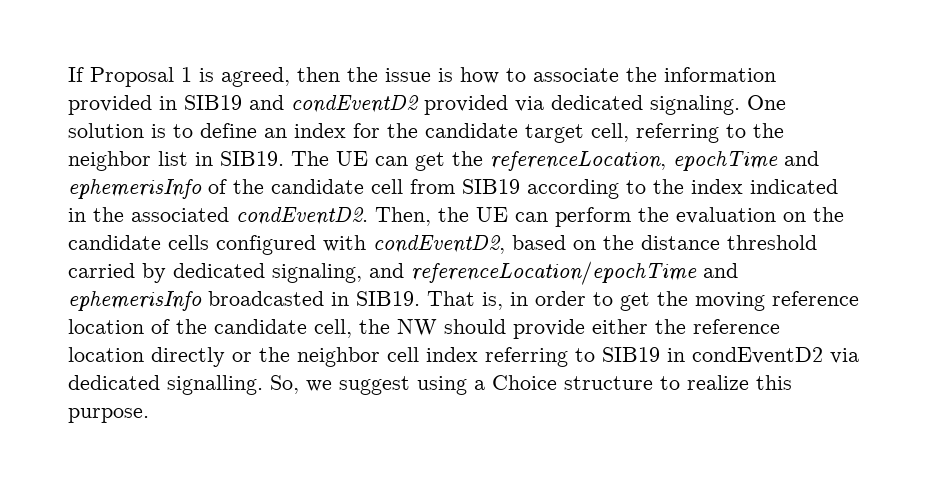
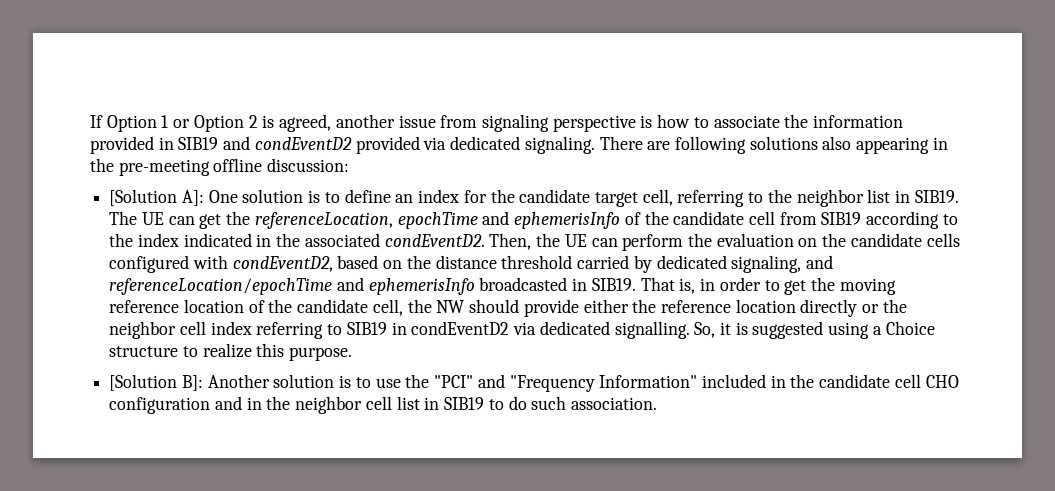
- If Proposal 1 is agreed, then the issue is how to associate the information provided in SIB19 and condEventD2 provided via dedicated signaling.
+ If Option 1 or Option 2 is agreed, another issue from signaling perspective is how to associate the information provided in SIB19 and condEventD2 provided via dedicated signaling.
- One solution is to define an index for the candidate target cell, referring to the neighbor list in SIB19.
+ There are following solutions also appearing in the pre-meeting offline discussion:
+ [Solution A]: One solution is to define an index for the candidate target cell, referring to the neighbor list in SIB19.
- So, we suggest using a Choice structure to realize this purpose.
+ So, it is suggested using a Choice structure to realize this purpose.
+ [Solution B]: Another solution is to use the "PCI" and "Frequency Information" included in the candidate cell CHO configuration and in the neighbor cell list in SIB19 to do such association.

